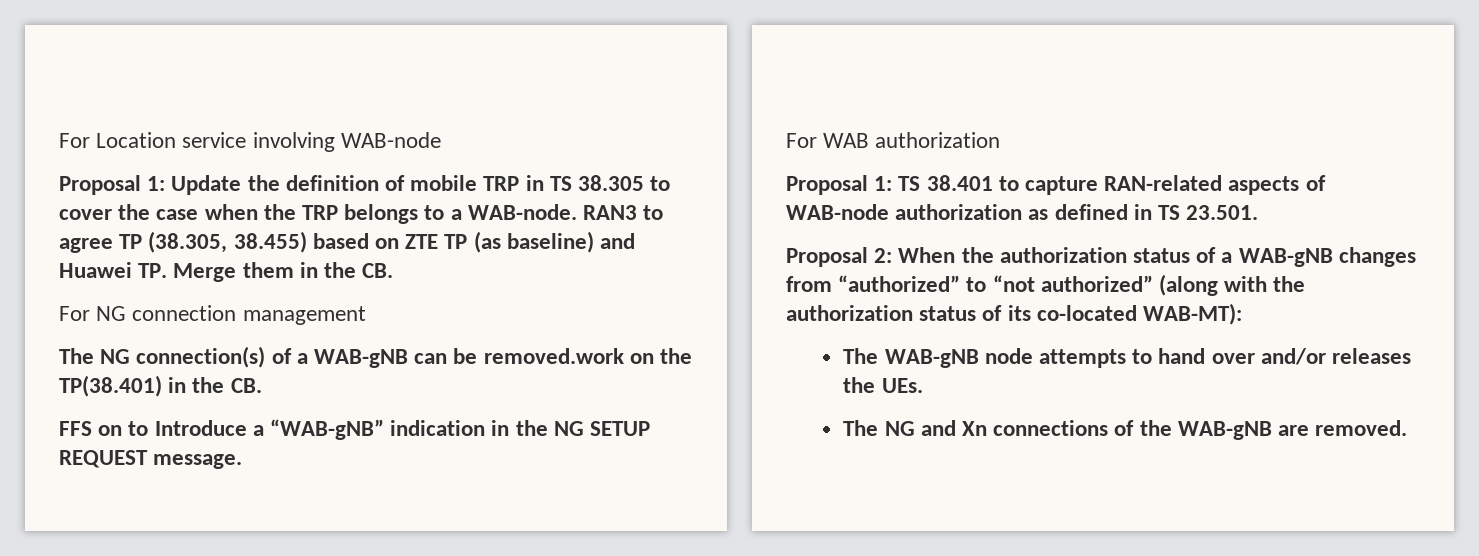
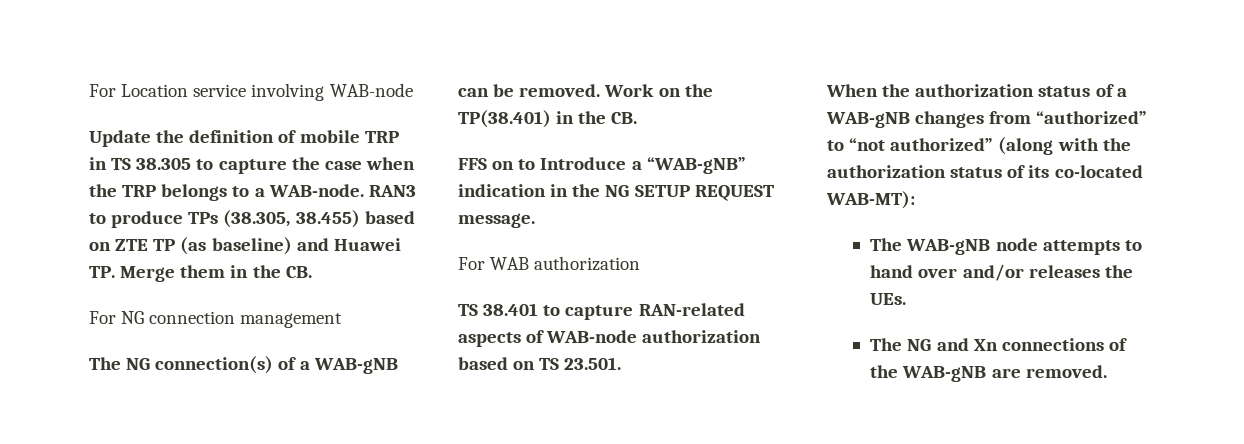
- Proposal 1: Update the definition of mobile TRP in TS 38.305 to cover the case when the TRP belongs to a WAB-node.
+ Update the definition of mobile TRP in TS 38.305 to capture the case when the TRP belongs to a WAB-node.
- RAN3 to agree TP (38.305, 38.455) based on ZTE TP (as baseline) and Huawei TP. Merge them in the CB.
+ RAN3 to produce TPs (38.305, 38.455) based on ZTE TP (as baseline) and Huawei TP. Merge them in the CB.
- The NG connection(s) of a WAB-gNB can be removed.work on the TP(38.401) in the CB.
+ The NG connection(s) of a WAB-gNB can be removed. Work on the TP(38.401) in the CB.
- Proposal 1: TS 38.401 to capture RAN-related aspects of WAB-node authorization as defined in TS 23.501.
+ TS 38.401 to capture RAN-related aspects of WAB-node authorization based on TS 23.501.
- Proposal 2: When the authorization status of a WAB-gNB changes from “authorized” to “not authorized” (along with the authorization status of its co-located WAB-MT):
+ When the authorization status of a WAB-gNB changes from “authorized” to “not authorized” (along with the authorization status of its co-located WAB-MT):

